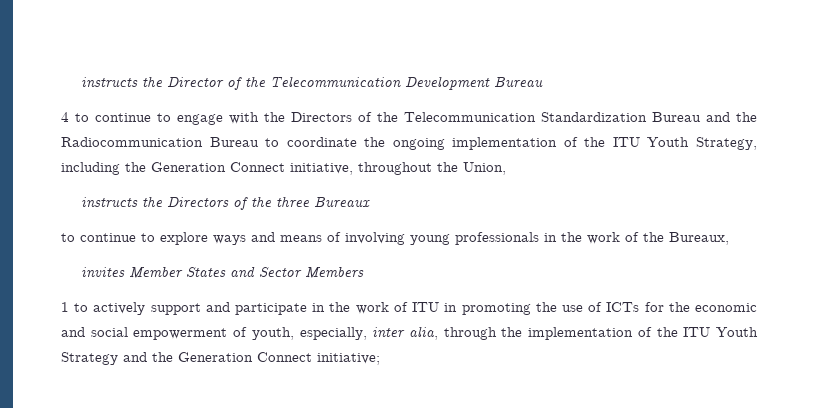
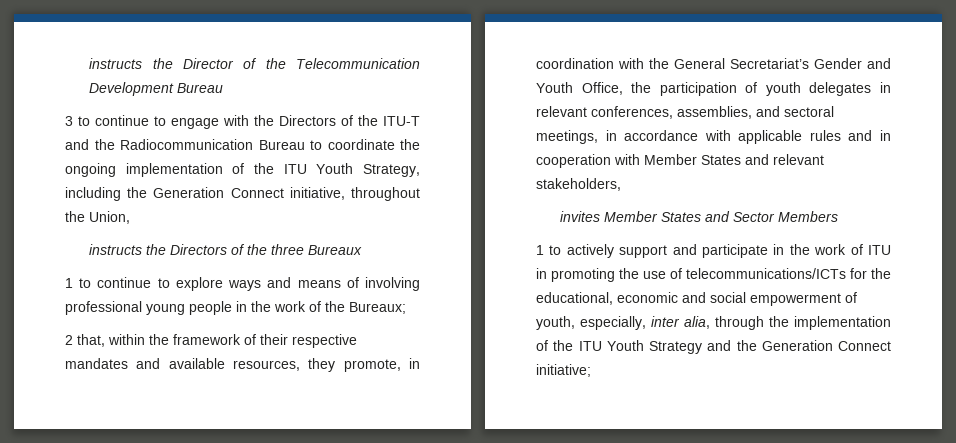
- 4 to continue to engage with the Directors of the Telecommunication Standardization Bureau and the Radiocommunication Bureau to coordinate the ongoing implementation of the ITU Youth Strategy, including the Generation Connect initiative, throughout the Union,
+ 3 to continue to engage with the Directors of the ITU-T and the Radiocommunication Bureau to coordinate the ongoing implementation of the ITU Youth Strategy, including the Generation Connect initiative, throughout the Union,
- to continue to explore ways and means of involving young professionals in the work of the Bureaux,
+ 1 to continue to explore ways and means of involving professional young people in the work of the Bureaux;
+ 2 that, within the framework of their respective mandates and available resources, they promote, in coordination with the General Secretariat’s Gender and Youth Office, the participation of youth delegates in relevant conferences, assemblies, and sectoral meetings, in accordance with applicable rules and in cooperation with Member States and relevant stakeholders,
- 1 to actively support and participate in the work of ITU in promoting the use of ICTs for the economic and social empowerment of youth, especially, inter alia, through the implementation of the ITU Youth Strategy and the Generation Connect initiative;
+ 1 to actively support and participate in the work of ITU in promoting the use of telecommunications/ICTs for the educational, economic and social empowerment of youth, especially, inter alia, through the implementation of the ITU Youth Strategy and the Generation Connect initiative;

